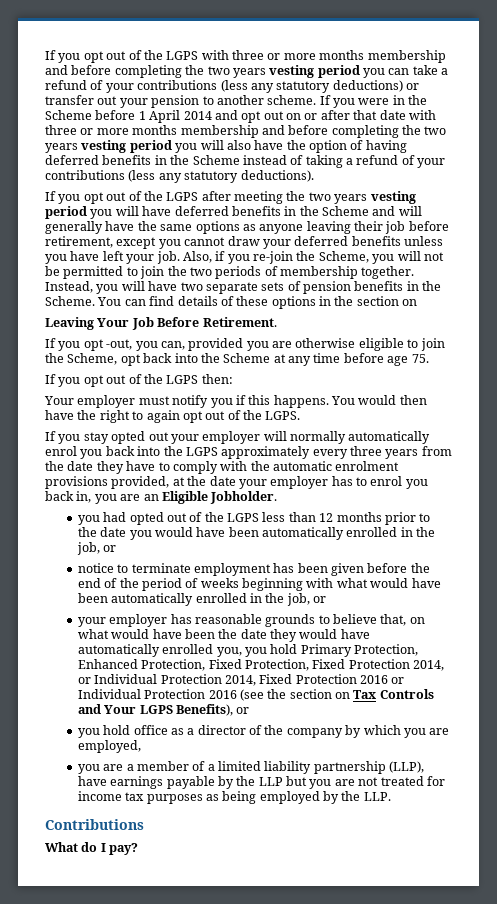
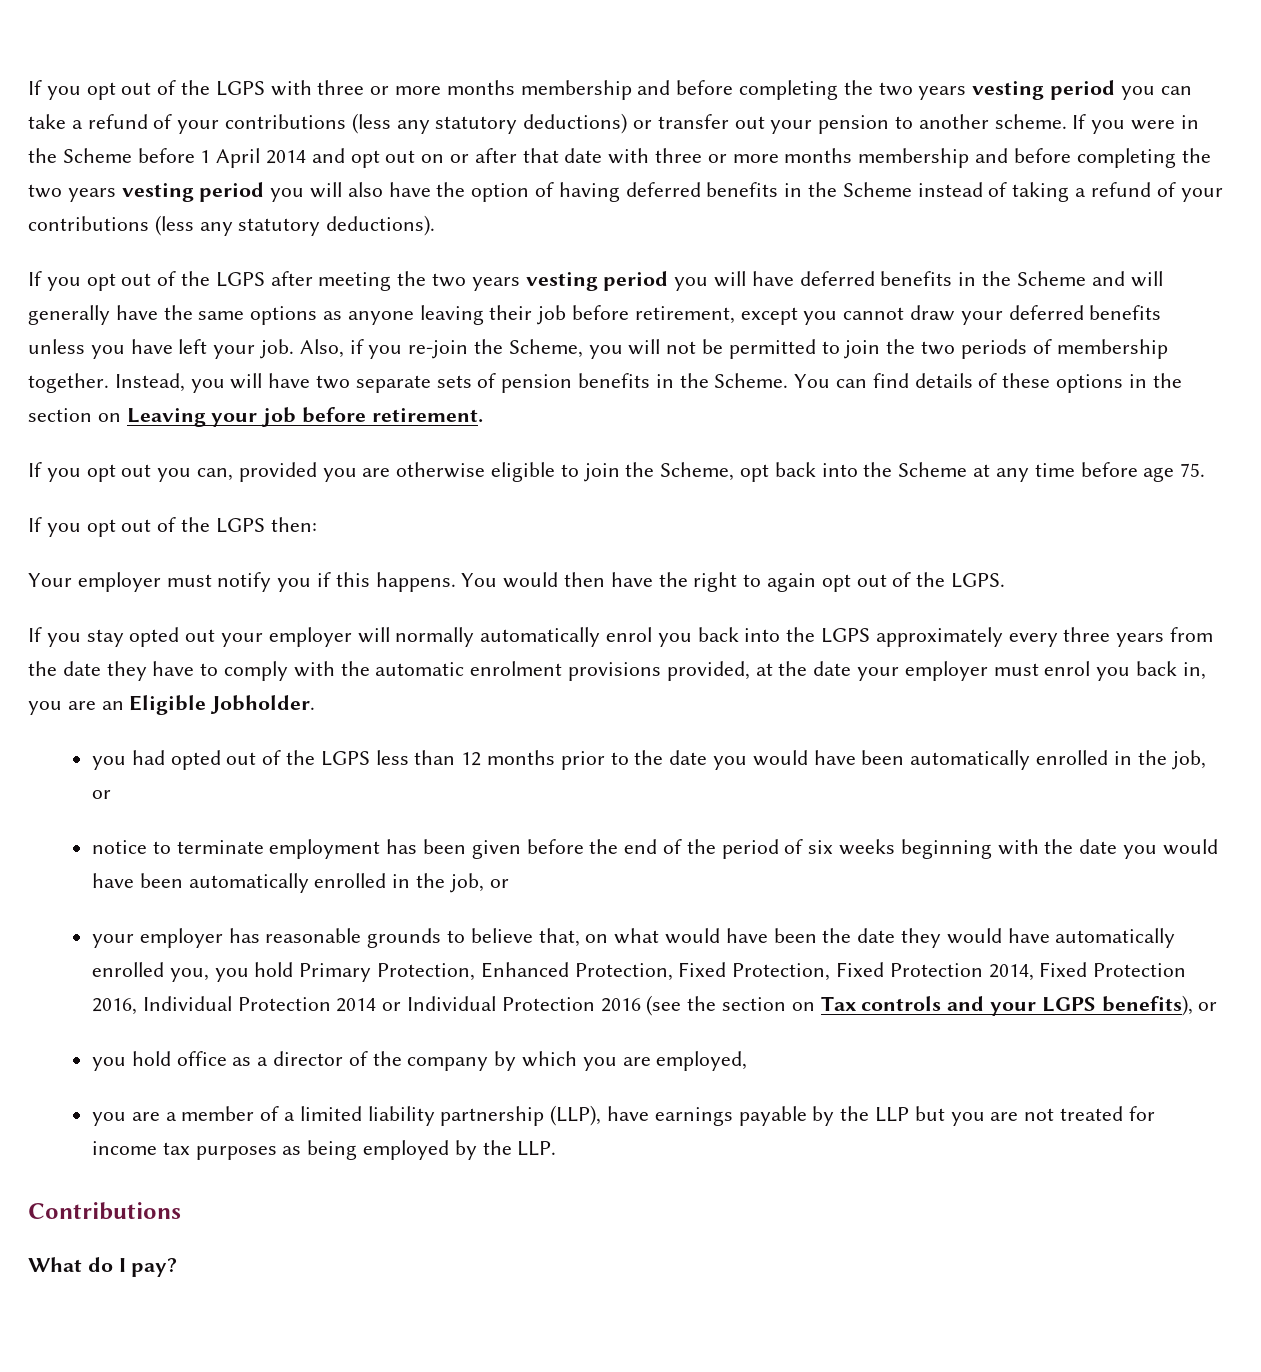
- You can find details of these options in the section on
- Leaving Your Job Before Retirement.
- If you opt -out, you can, provided you are otherwise eligible to join the Scheme, opt back into the Scheme at any time before age 75.
+ You can find details of these options in the section on Leaving your job before retirement.
+ If you opt out you can, provided you are otherwise eligible to join the Scheme, opt back into the Scheme at any time before age 75.
- If you stay opted out your employer will normally automatically enrol you back into the LGPS approximately every three years from the date they have to comply with the automatic enrolment provisions provided, at the date your employer has to enrol you back in, you are an Eligible Jobholder.
+ If you stay opted out your employer will normally automatically enrol you back into the LGPS approximately every three years from the date they have to comply with the automatic enrolment provisions provided, at the date your employer must enrol you back in, you are an Eligible Jobholder.
- notice to terminate employment has been given before the end of the period of weeks beginning with what would have been automatically enrolled in the job, or
+ notice to terminate employment has been given before the end of the period of six weeks beginning with the date you would have been automatically enrolled in the job, or
- your employer has reasonable grounds to believe that, on what would have been the date they would have automatically enrolled you, you hold Primary Protection, Enhanced Protection, Fixed Protection, Fixed Protection 2014, or Individual Protection 2014, Fixed Protection 2016 or Individual Protection 2016 (see the section on Tax Controls and Your LGPS Benefits), or
+ your employer has reasonable grounds to believe that, on what would have been the date they would have automatically enrolled you, you hold Primary Protection, Enhanced Protection, Fixed Protection, Fixed Protection 2014, Fixed Protection 2016, Individual Protection 2014 or Individual Protection 2016 (see the section on Tax controls and your LGPS benefits), or

